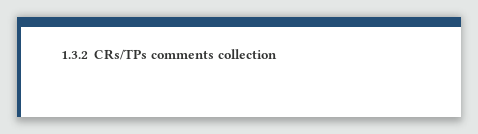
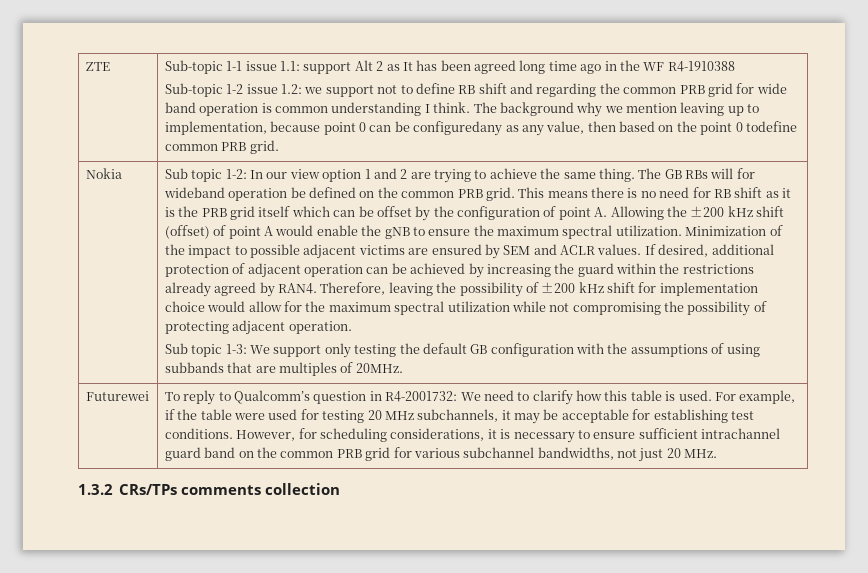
+ ZTE | Sub-topic 1-1 issue 1.1: support Alt 2 as It has been agreed long time ago in the WF R4-1910388
+ Sub-topic 1-2 issue 1.2: we support not to define RB shift and regarding the common PRB grid for wide band operation is common understanding I think. The background why we mention leaving up to implementation, because point 0 can be configuredany as any value, then based on the point 0 todefine common PRB grid.
+ Nokia | Sub topic 1-2: In our view option 1 and 2 are trying to achieve the same thing. The GB RBs will for wideband operation be defined on the common PRB grid. This means there is no need for RB shift as it is the PRB grid itself which can be offset by the configuration of point A. Allowing the ±200 kHz shift (offset) of point A would enable the gNB to ensure the maximum spectral utilization. Minimization of the impact to possible adjacent victims are ensured by SEM and ACLR values. If desired, additional protection of adjacent operation can be achieved by increasing the guard within the restrictions already agreed by RAN4. Therefore, leaving the possibility of ±200 kHz shift for implementation choice would allow for the maximum spectral utilization while not compromising the possibility of protecting adjacent operation.
+ Sub topic 1-3: We support only testing the default GB configuration with the assumptions of using subbands that are multiples of 20MHz.
+ Futurewei | To reply to Qualcomm’s question in R4-2001732: We need to clarify how this table is used. For example, if the table were used for testing 20 MHz subchannels, it may be acceptable for establishing test conditions. However, for scheduling considerations, it is necessary to ensure sufficient intrachannel guard band on the common PRB grid for various subchannel bandwidths, not just 20 MHz.

